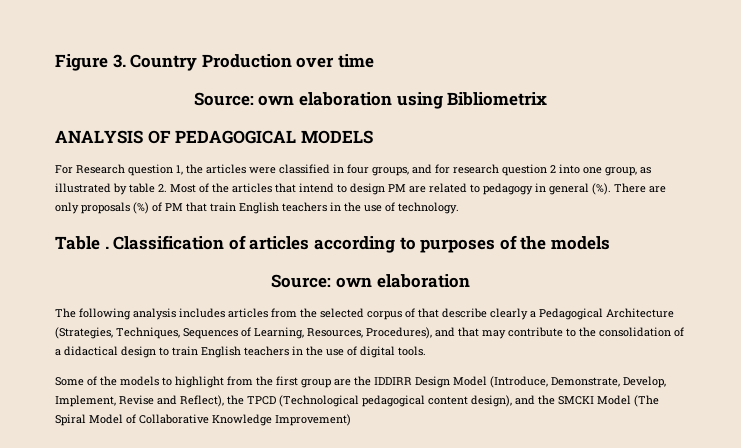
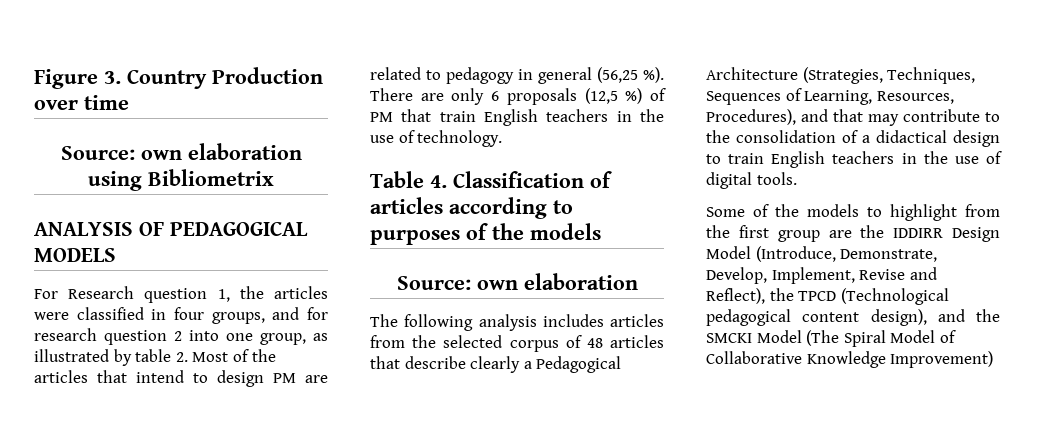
- For Research question 1, the articles were classified in four groups, and for research question 2 into one group, as illustrated by table 2. Most of the articles that intend to design PM are related to pedagogy in general (%).
+ For Research question 1, the articles were classified in four groups, and for research question 2 into one group, as illustrated by table 2. Most of the articles that intend to design PM are related to pedagogy in general (56,25 %).
- There are only proposals (%) of PM that train English teachers in the use of technology.
+ There are only 6 proposals (12,5 %) of PM that train English teachers in the use of technology.
- Table . Classification of articles according to purposes of the models
+ Table 4. Classification of articles according to purposes of the models
- The following analysis includes articles from the selected corpus of that describe clearly a Pedagogical Architecture (Strategies, Techniques, Sequences of Learning, Resources, Procedures), and that may contribute to the consolidation of a didactical design to train English teachers in the use of digital tools.
+ The following analysis includes articles from the selected corpus of 48 articles that describe clearly a Pedagogical Architecture (Strategies, Techniques, Sequences of Learning, Resources, Procedures), and that may contribute to the consolidation of a didactical design to train English teachers in the use of digital tools.

